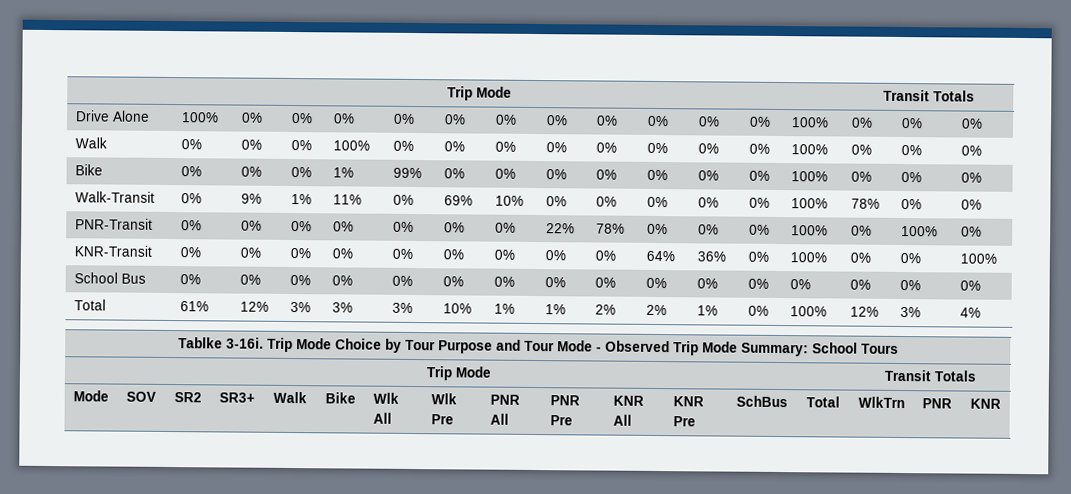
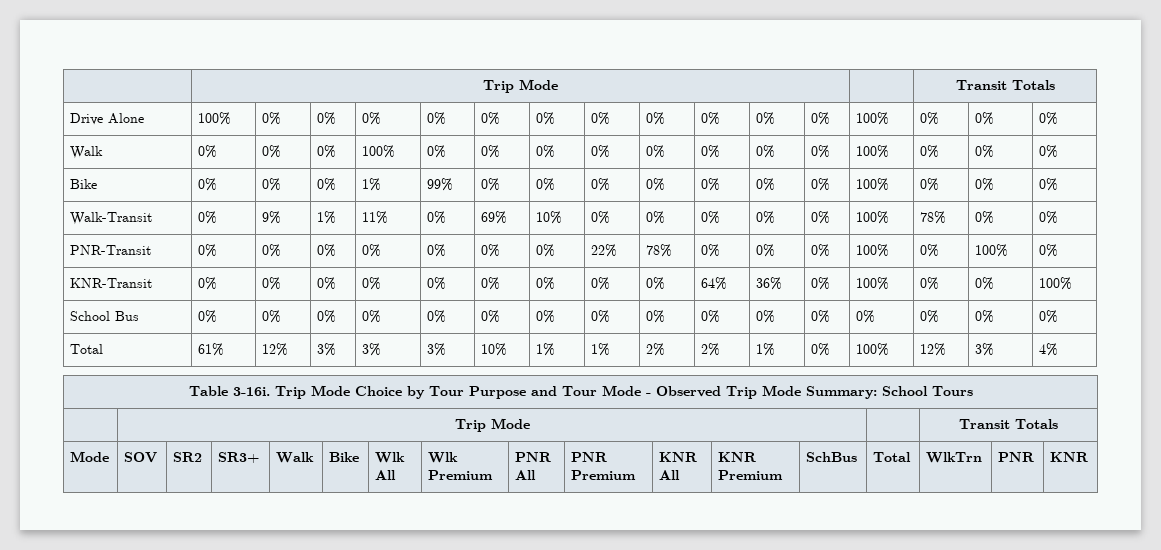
- Tablke 3-16i. Trip Mode Choice by Tour Purpose and Tour Mode - Observed Trip Mode Summary: School Tours
+ Table 3-16i. Trip Mode Choice by Tour Purpose and Tour Mode - Observed Trip Mode Summary: School Tours
- Mode | SOV | SR2 | SR3+ | Walk | Bike | Wlk All | Wlk Pre | PNR All | PNR Pre | KNR All | KNR Pre | SchBus | Total | WlkTrn | PNR | KNR
+ Mode | SOV | SR2 | SR3+ | Walk | Bike | Wlk All | Wlk Premium | PNR All | PNR Premium | KNR All | KNR Premium | SchBus | Total | WlkTrn | PNR | KNR

